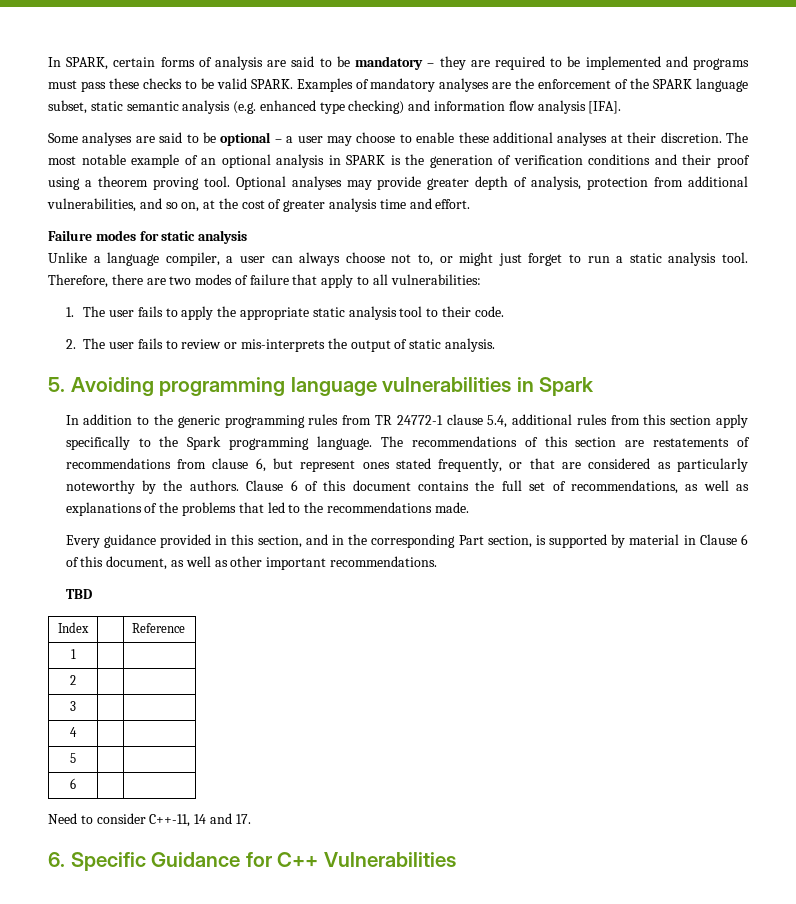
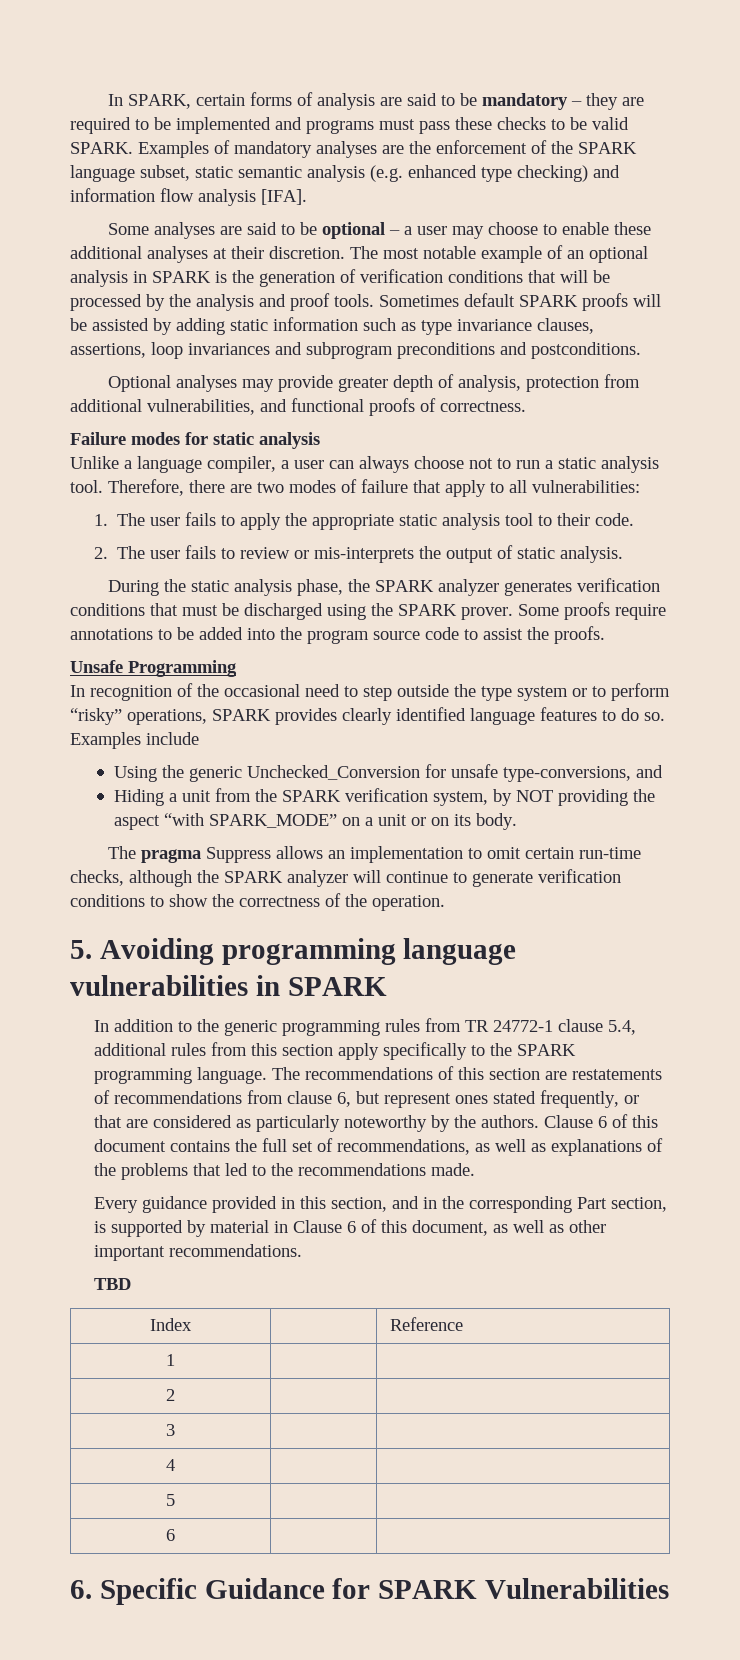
- The most notable example of an optional analysis in SPARK is the generation of verification conditions and their proof using a theorem proving tool. Optional analyses may provide greater depth of analysis, protection from additional vulnerabilities, and so on, at the cost of greater analysis time and effort.
+ The most notable example of an optional analysis in SPARK is the generation of verification conditions that will be processed by the analysis and proof tools. Sometimes default SPARK proofs will be assisted by adding static information such as type invariance clauses, assertions, loop invariances and subprogram preconditions and postconditions.
+ Optional analyses may provide greater depth of analysis, protection from additional vulnerabilities, and functional proofs of correctness.
- Unlike a language compiler, a user can always choose not to, or might just forget to run a static analysis tool.
+ Unlike a language compiler, a user can always choose not to run a static analysis tool.
+ During the static analysis phase, the SPARK analyzer generates verification conditions that must be discharged using the SPARK prover. Some proofs require annotations to be added into the program source code to assist the proofs.
+ Unsafe Programming
+ In recognition of the occasional need to step outside the type system or to perform “risky” operations, SPARK provides clearly identified language features to do so. Examples include
+ Using the generic Unchecked_Conversion for unsafe type-conversions, and
+ Hiding a unit from the SPARK verification system, by NOT providing the aspect “with SPARK_MODE” on a unit or on its body.
+ The pragma Suppress allows an implementation to omit certain run-time checks, although the SPARK analyzer will continue to generate verification conditions to show the correctness of the operation.
- 5. Avoiding programming language vulnerabilities in Spark
+ 5. Avoiding programming language vulnerabilities in SPARK
- In addition to the generic programming rules from TR 24772-1 clause 5.4, additional rules from this section apply specifically to the Spark programming language.
+ In addition to the generic programming rules from TR 24772-1 clause 5.4, additional rules from this section apply specifically to the SPARK programming language.
- Need to consider C++-11, 14 and 17.
- 6. Specific Guidance for C++ Vulnerabilities
+ 6. Specific Guidance for SPARK Vulnerabilities

